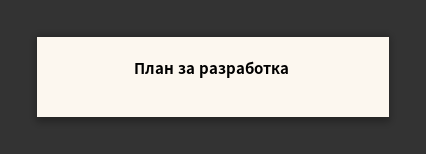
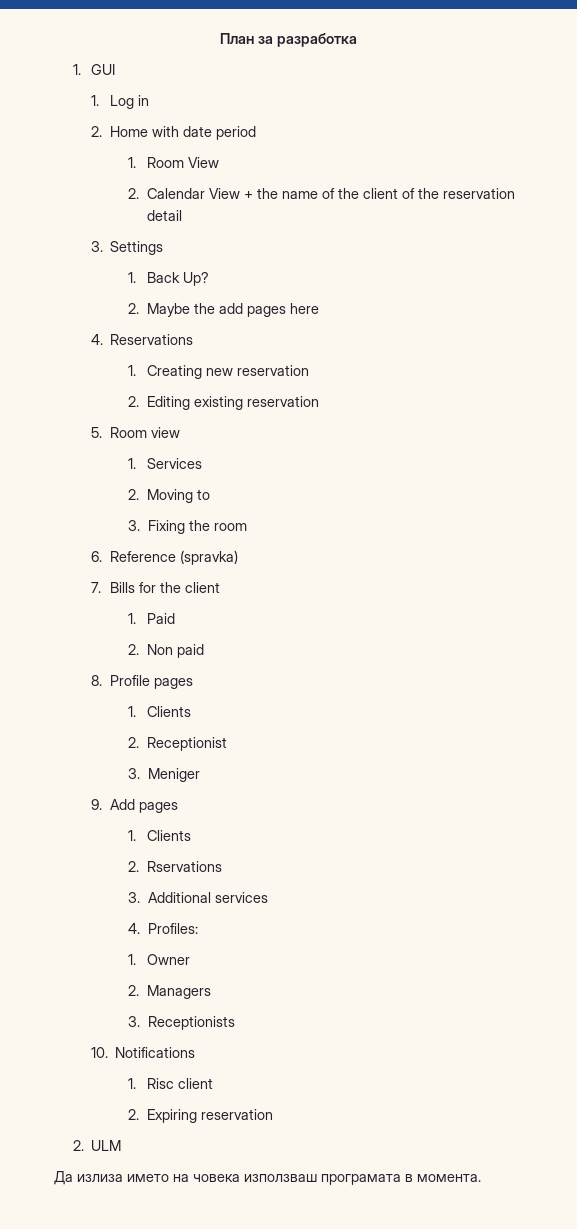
+ 1. GUI
+ 1. Log in
+ 2. Home with date period
+ 1. Room View
+ 2. Calendar View + the name of the client of the reservation detail
+ 3. Settings
+ 1. Back Up?
+ 2. Maybe the add pages here
+ 4. Reservations
+ 1. Creating new reservation
+ 2. Editing existing reservation
+ 5. Room view
+ 1. Services
+ 2. Moving to
+ 3. Fixing the room
+ 6. Reference (spravka)
+ 7. Bills for the client
+ 1. Paid
+ 2. Non paid
+ 8. Profile pages
+ 1. Clients
+ 2. Receptionist
+ 3. Meniger
+ 9. Add pages
+ 1. Clients
+ 2. Rservations
+ 3. Additional services
+ 4. Profiles:
+ 1. Owner
+ 2. Managers
+ 3. Receptionists
+ 10. Notifications
+ 1. Risc client
+ 2. Expiring reservation
+ 2. ULM
+ Да излиза името на човека използваш програмата в момента.

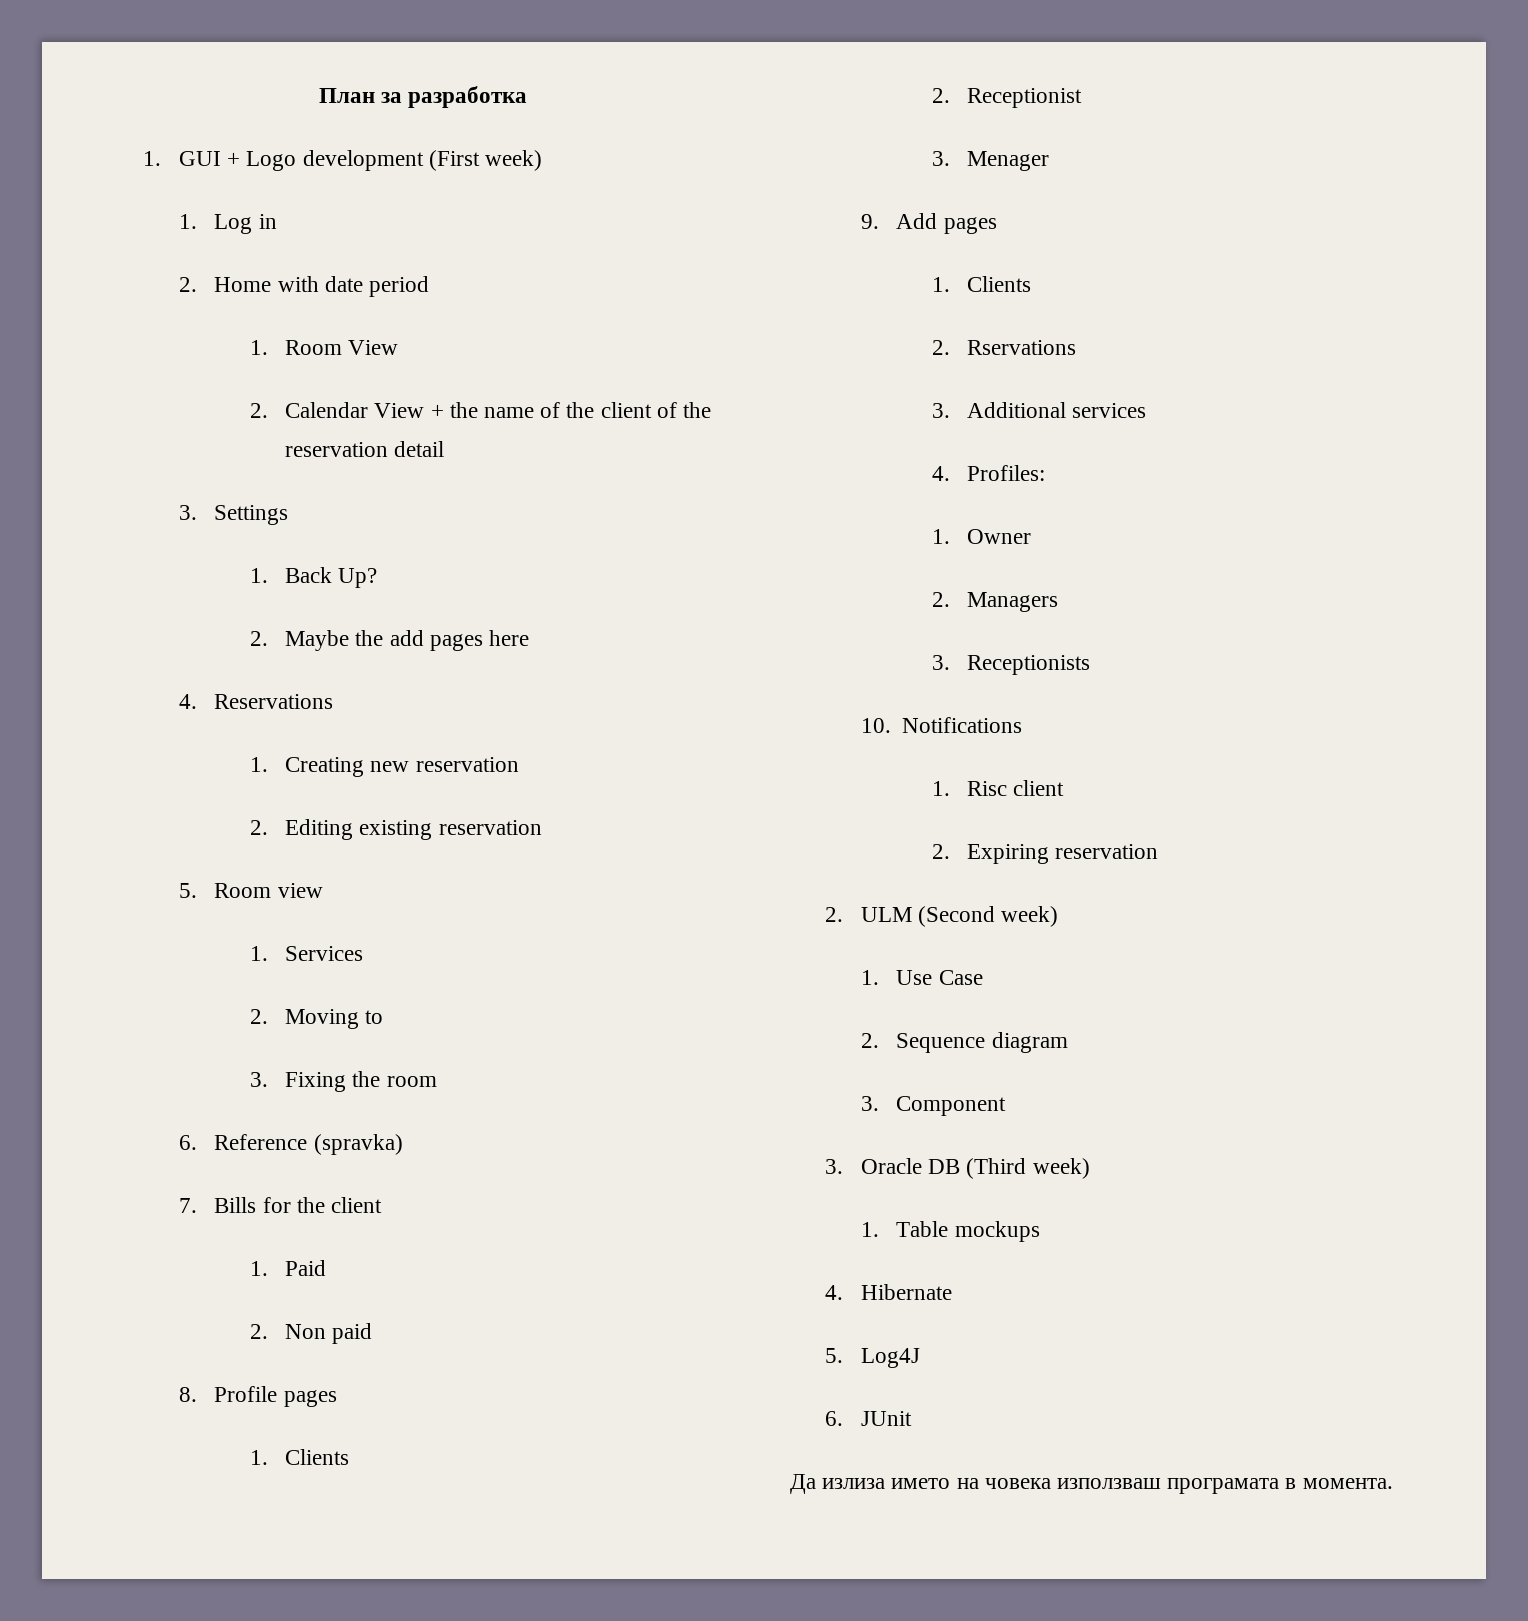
- 1. GUI
+ 1. GUI + Logo development (First week)
- 3. Meniger
+ 3. Menager
- 2. ULM
+ 2. ULM (Second week)
+ 1. Use Case
+ 2. Sequence diagram
+ 3. Component
+ 3. Oracle DB (Third week)
+ 1. Table mockups
+ 4. Hibernate
+ 5. Log4J
+ 6. JUnit

